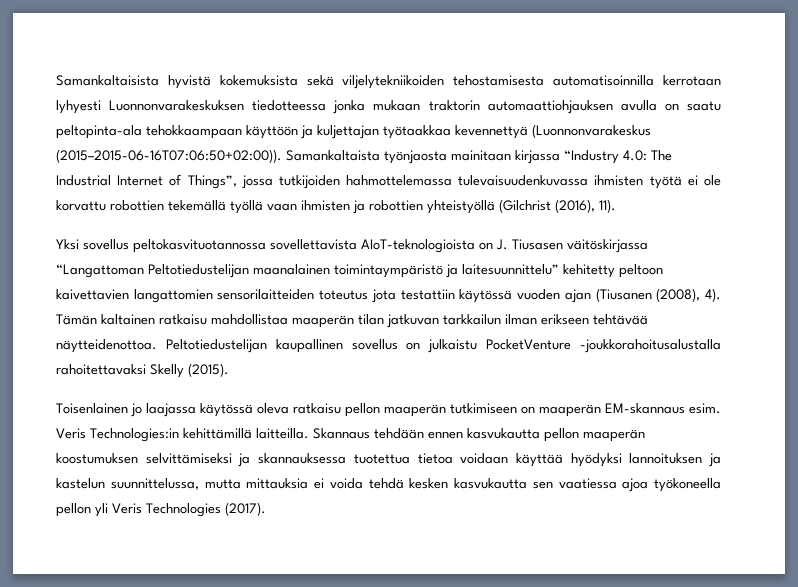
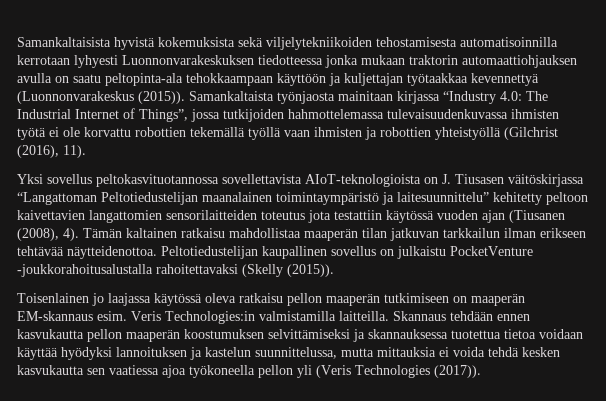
- Samankaltaisista hyvistä kokemuksista sekä viljelytekniikoiden tehostamisesta automatisoinnilla kerrotaan lyhyesti Luonnonvarakeskuksen tiedotteessa jonka mukaan traktorin automaattiohjauksen avulla on saatu peltopinta-ala tehokkaampaan käyttöön ja kuljettajan työtaakkaa kevennettyä (Luonnonvarakeskus (2015–2015-06-16T07:06:50+02:00)).
+ Samankaltaisista hyvistä kokemuksista sekä viljelytekniikoiden tehostamisesta automatisoinnilla kerrotaan lyhyesti Luonnonvarakeskuksen tiedotteessa jonka mukaan traktorin automaattiohjauksen avulla on saatu peltopinta-ala tehokkaampaan käyttöön ja kuljettajan työtaakkaa kevennettyä (Luonnonvarakeskus (2015)).
- Peltotiedustelijan kaupallinen sovellus on julkaistu PocketVenture -joukkorahoitusalustalla rahoitettavaksi Skelly (2015).
+ Peltotiedustelijan kaupallinen sovellus on julkaistu PocketVenture -joukkorahoitusalustalla rahoitettavaksi (Skelly (2015)).
- Veris Technologies:in kehittämillä laitteilla.
+ Veris Technologies:in valmistamilla laitteilla.
- Skannaus tehdään ennen kasvukautta pellon maaperän koostumuksen selvittämiseksi ja skannauksessa tuotettua tietoa voidaan käyttää hyödyksi lannoituksen ja kastelun suunnittelussa, mutta mittauksia ei voida tehdä kesken kasvukautta sen vaatiessa ajoa työkoneella pellon yli Veris Technologies (2017).
+ Skannaus tehdään ennen kasvukautta pellon maaperän koostumuksen selvittämiseksi ja skannauksessa tuotettua tietoa voidaan käyttää hyödyksi lannoituksen ja kastelun suunnittelussa, mutta mittauksia ei voida tehdä kesken kasvukautta sen vaatiessa ajoa työkoneella pellon yli (Veris Technologies (2017)).

